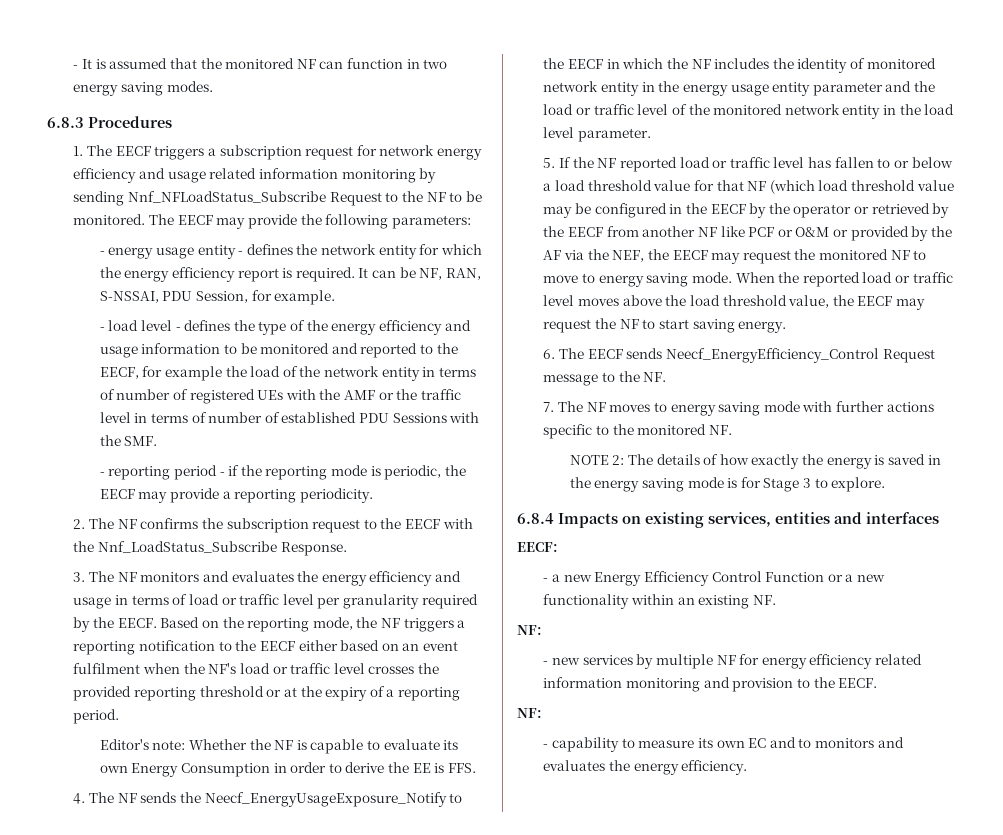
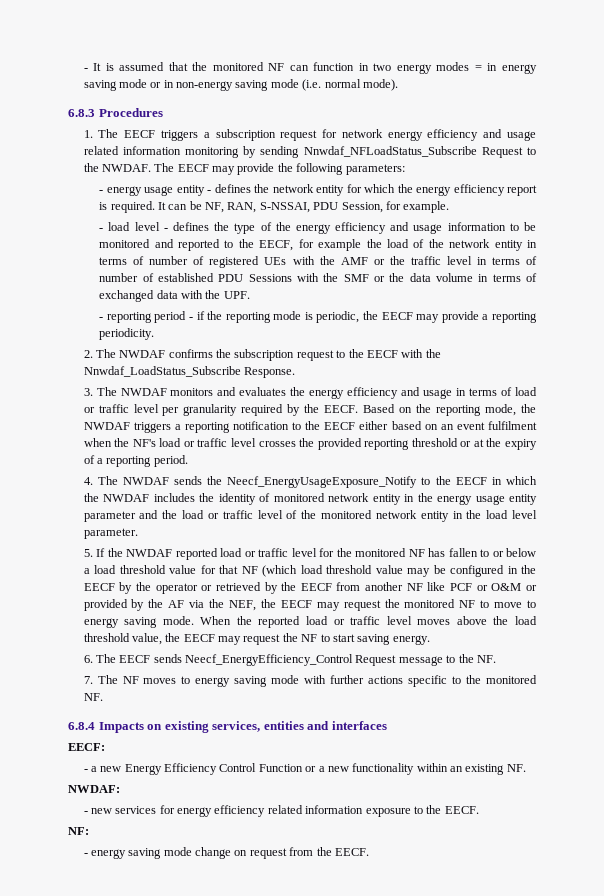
- - It is assumed that the monitored NF can function in two energy saving modes.
+ - It is assumed that the monitored NF can function in two energy modes = in energy saving mode or in non-energy saving mode (i.e. normal mode).
- 1. The EECF triggers a subscription request for network energy efficiency and usage related information monitoring by sending Nnf_NFLoadStatus_Subscribe Request to the NF to be monitored.
+ 1. The EECF triggers a subscription request for network energy efficiency and usage related information monitoring by sending Nnwdaf_NFLoadStatus_Subscribe Request to the NWDAF.
- - load level - defines the type of the energy efficiency and usage information to be monitored and reported to the EECF, for example the load of the network entity in terms of number of registered UEs with the AMF or the traffic level in terms of number of established PDU Sessions with the SMF.
+ - load level - defines the type of the energy efficiency and usage information to be monitored and reported to the EECF, for example the load of the network entity in terms of number of registered UEs with the AMF or the traffic level in terms of number of established PDU Sessions with the SMF or the data volume in terms of exchanged data with the UPF.
- 2. The NF confirms the subscription request to the EECF with the Nnf_LoadStatus_Subscribe Response.
+ 2. The NWDAF confirms the subscription request to the EECF with the Nnwdaf_LoadStatus_Subscribe Response.
- 3. The NF monitors and evaluates the energy efficiency and usage in terms of load or traffic level per granularity required by the EECF.
+ 3. The NWDAF monitors and evaluates the energy efficiency and usage in terms of load or traffic level per granularity required by the EECF.
- Based on the reporting mode, the NF triggers a reporting notification to the EECF either based on an event fulfilment when the NF's load or traffic level crosses the provided reporting threshold or at the expiry of a reporting period.
+ Based on the reporting mode, the NWDAF triggers a reporting notification to the EECF either based on an event fulfilment when the NF's load or traffic level crosses the provided reporting threshold or at the expiry of a reporting period.
- Editor's note: Whether the NF is capable to evaluate its own Energy Consumption in order to derive the EE is FFS.
- 4. The NF sends the Neecf_EnergyUsageExposure_Notify to the EECF in which the NF includes the identity of monitored network entity in the energy usage entity parameter and the load or traffic level of the monitored network entity in the load level parameter.
+ 4. The NWDAF sends the Neecf_EnergyUsageExposure_Notify to the EECF in which the NWDAF includes the identity of monitored network entity in the energy usage entity parameter and the load or traffic level of the monitored network entity in the load level parameter.
- 5. If the NF reported load or traffic level has fallen to or below a load threshold value for that NF (which load threshold value may be configured in the EECF by the operator or retrieved by the EECF from another NF like PCF or O&M or provided by the AF via the NEF, the EECF may request the monitored NF to move to energy saving mode.
+ 5. If the NWDAF reported load or traffic level for the monitored NF has fallen to or below a load threshold value for that NF (which load threshold value may be configured in the EECF by the operator or retrieved by the EECF from another NF like PCF or O&M or provided by the AF via the NEF, the EECF may request the monitored NF to move to energy saving mode.
- NOTE 2: The details of how exactly the energy is saved in the energy saving mode is for Stage 3 to explore.
  - a new Energy Efficiency Control Function or a new functionality within an existing NF.
- NF:
+ NWDAF:
- - new services by multiple NF for energy efficiency related information monitoring and provision to the EECF.
+ - new services for energy efficiency related information exposure to the EECF.
- - capability to measure its own EC and to monitors and evaluates the energy efficiency.
+ - energy saving mode change on request from the EECF.

